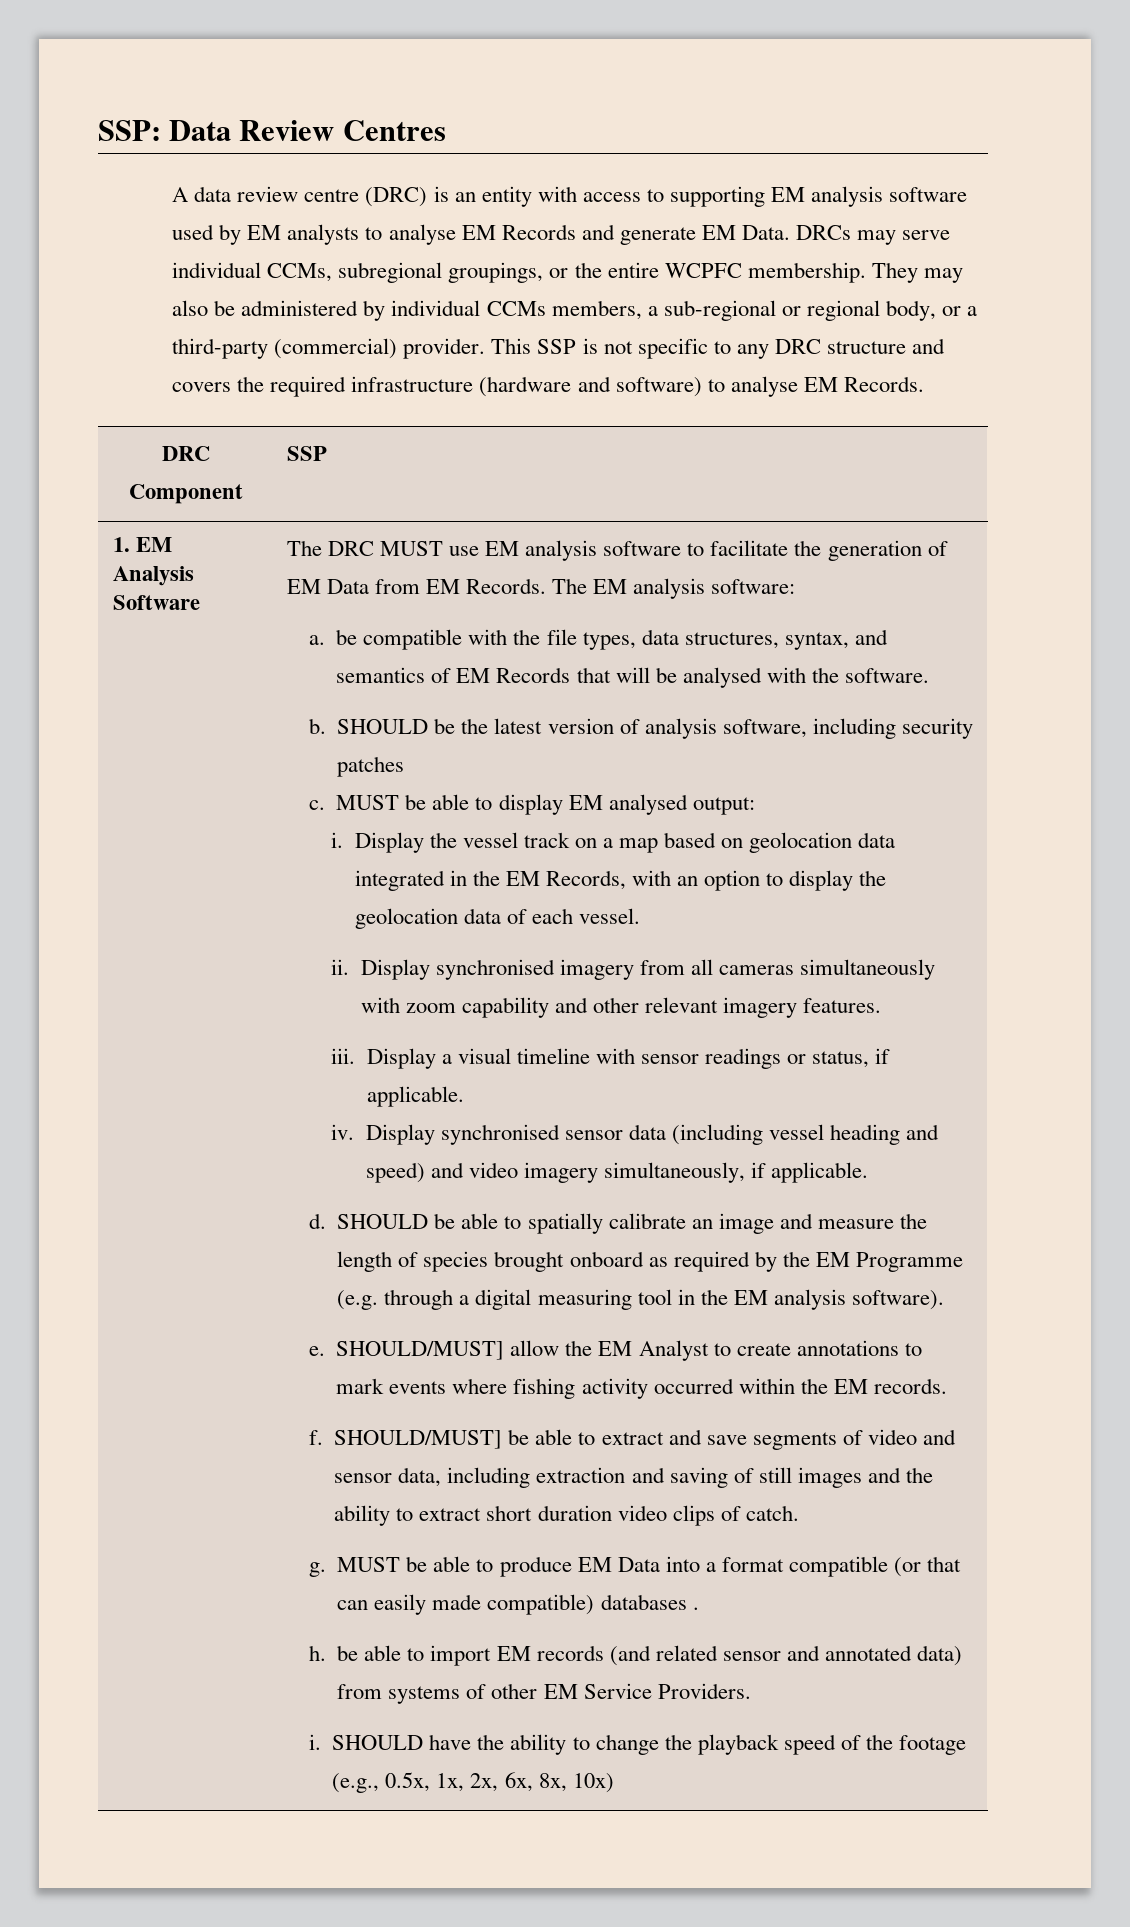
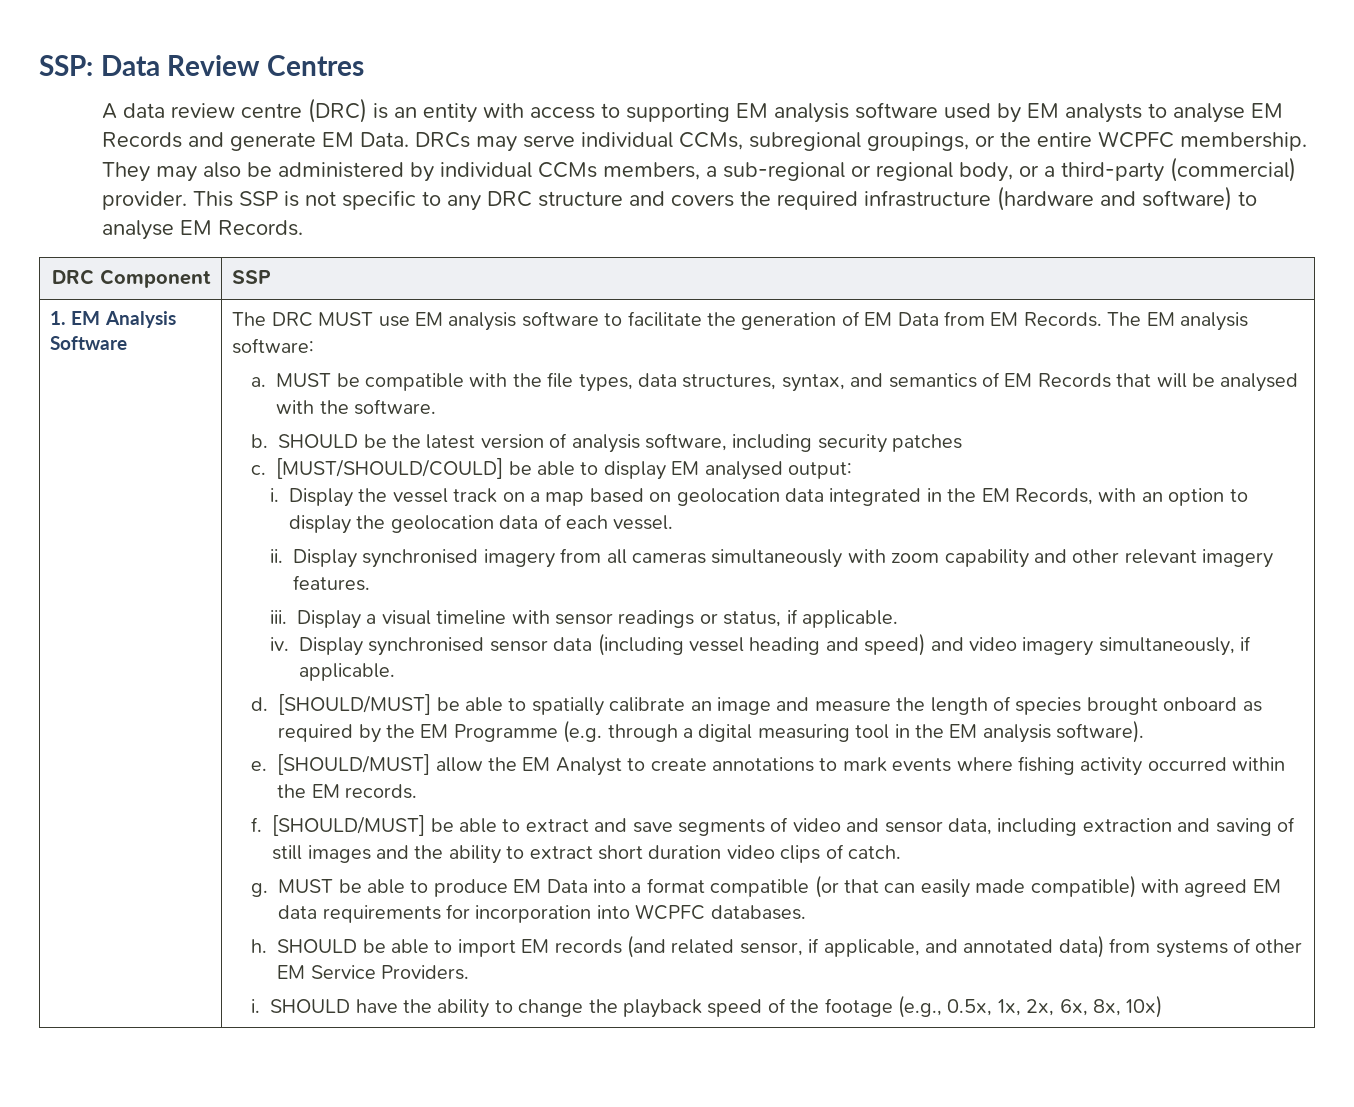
- a. be compatible with the file types, data structures, syntax, and semantics of EM Records that will be analysed with the software.
+ a. MUST be compatible with the file types, data structures, syntax, and semantics of EM Records that will be analysed with the software.
- MUST be able to display EM analysed output:
+ [MUST/SHOULD/COULD] be able to display EM analysed output:
- SHOULD be able to spatially calibrate an image and measure the length of species brought onboard as required by the EM Programme (e.g. through a digital measuring tool in the EM analysis software).
+ [SHOULD/MUST] be able to spatially calibrate an image and measure the length of species brought onboard as required by the EM Programme (e.g. through a digital measuring tool in the EM analysis software).
- SHOULD/MUST] allow the EM Analyst to create annotations to mark events where fishing activity occurred within the EM records.
+ [SHOULD/MUST] allow the EM Analyst to create annotations to mark events where fishing activity occurred within the EM records.
- SHOULD/MUST] be able to extract and save segments of video and sensor data, including extraction and saving of still images and the ability to extract short duration video clips of catch.
+ [SHOULD/MUST] be able to extract and save segments of video and sensor data, including extraction and saving of still images and the ability to extract short duration video clips of catch.
- MUST be able to produce EM Data into a format compatible (or that can easily made compatible) databases .
+ MUST be able to produce EM Data into a format compatible (or that can easily made compatible) with agreed EM data requirements for incorporation into WCPFC databases.
- h. be able to import EM records (and related sensor and annotated data) from systems of other EM Service Providers.
+ h. SHOULD be able to import EM records (and related sensor, if applicable, and annotated data) from systems of other EM Service Providers.

